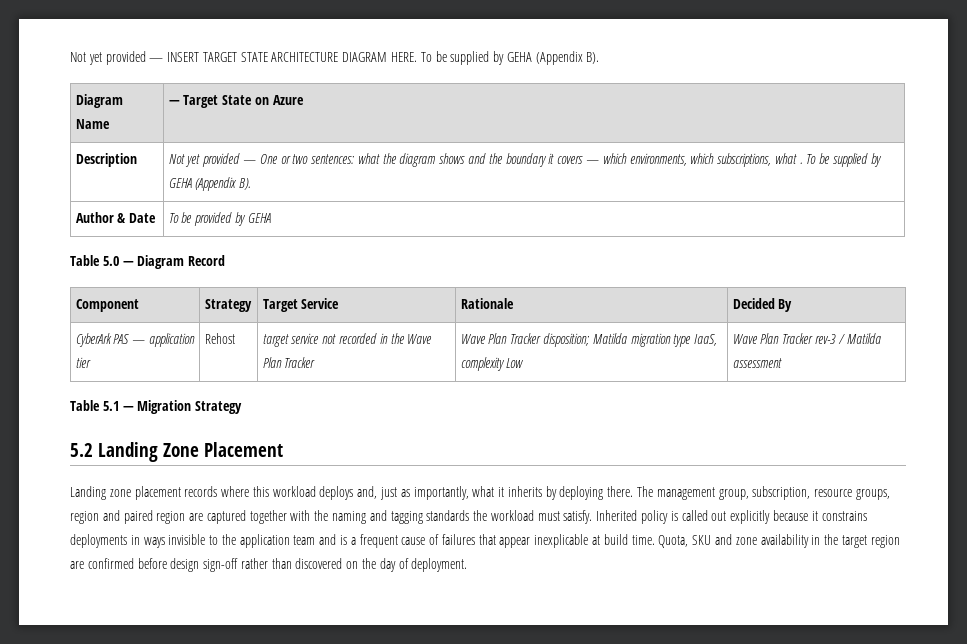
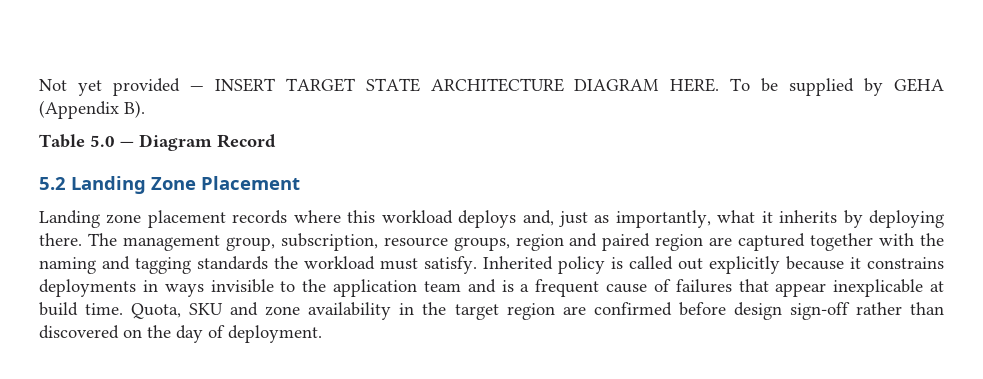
- Diagram Name | — Target State on Azure
- Description | Not yet provided — One or two sentences: what the diagram shows and the boundary it covers — which environments, which subscriptions, what . To be supplied by GEHA (Appendix B).
- Author & Date | To be provided by GEHA
- Component | Strategy | Target Service | Rationale | Decided By
- CyberArk PAS — application tier | Rehost | target service not recorded in the Wave Plan Tracker | Wave Plan Tracker disposition; Matilda migration type IaaS, complexity Low | Wave Plan Tracker rev-3 / Matilda assessment
- Table 5.1 — Migration Strategy

